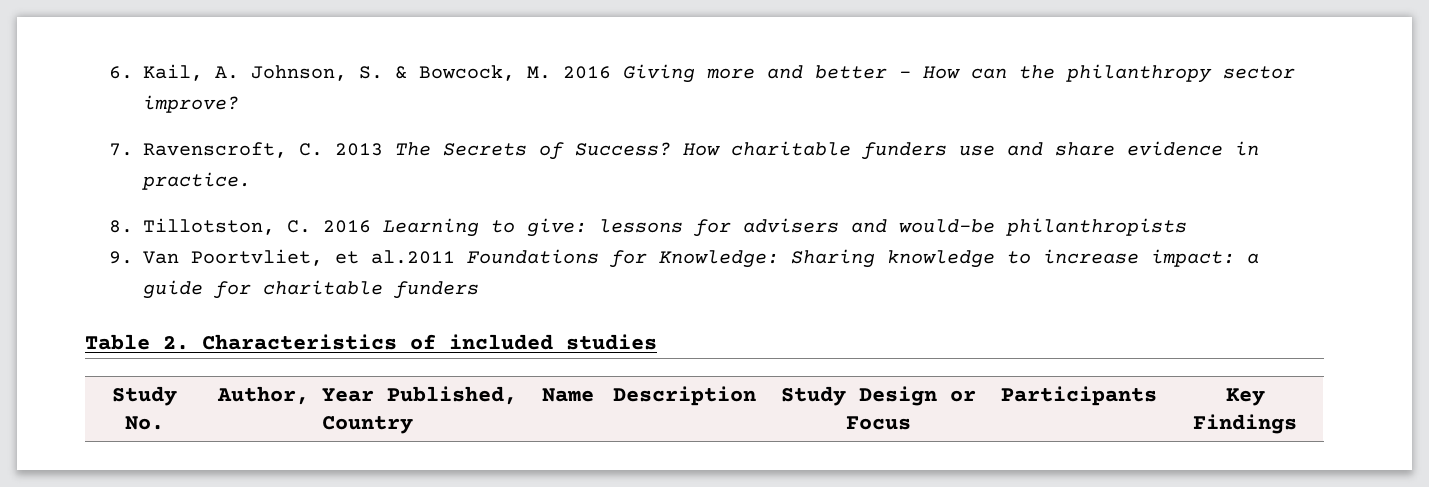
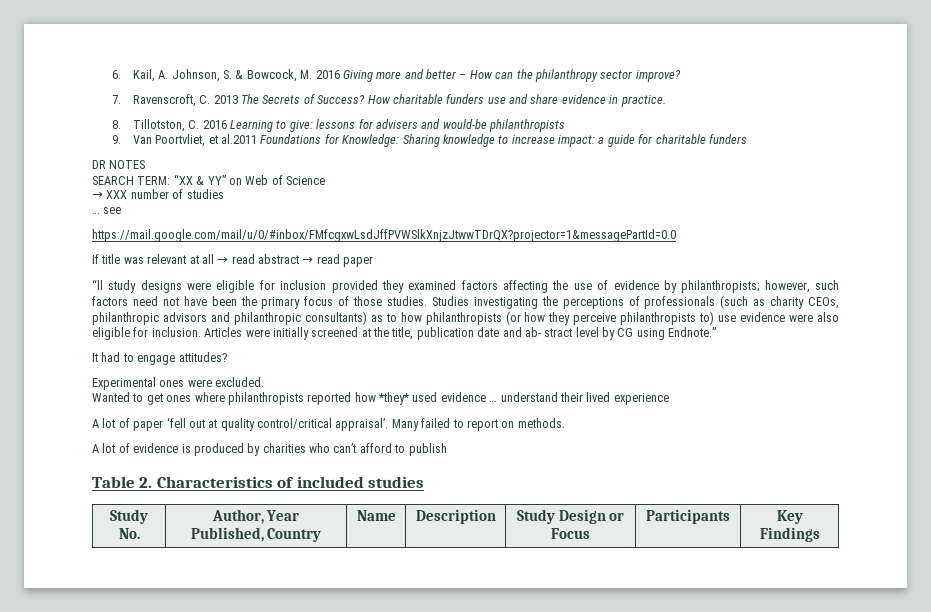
+ DR NOTES
+ SEARCH TERM: “XX & YY” on Web of Science
+ → XXX number of studies
+ … see
+ https://mail.google.com/mail/u/0/#inbox/FMfcgxwLsdJffPVWSlkXnjzJtwwTDrQX?projector=1&messagePartId=0.0
+ If title was relevant at all → read abstract → read paper
+ “ll study designs were eligible for inclusion provided they examined factors affecting the use of evidence by philanthropists; however, such factors need not have been the primary focus of those studies. Studies investigating the perceptions of professionals (such as charity CEOs, philanthropic advisors and philanthropic consultants) as to how philanthropists (or how they perceive philanthropists to) use evidence were also eligible for inclusion. Articles were initially screened at the title, publication date and ab- stract level by CG using Endnote.”
+ It had to engage attitudes?
+ Experimental ones were excluded.
+ Wanted to get ones where philanthropists reported how *they* used evidence … understand their lived experience
+ A lot of paper ‘fell out at quality control/critical appraisal’. Many failed to report on methods.
+ A lot of evidence is produced by charities who can’t afford to publish

